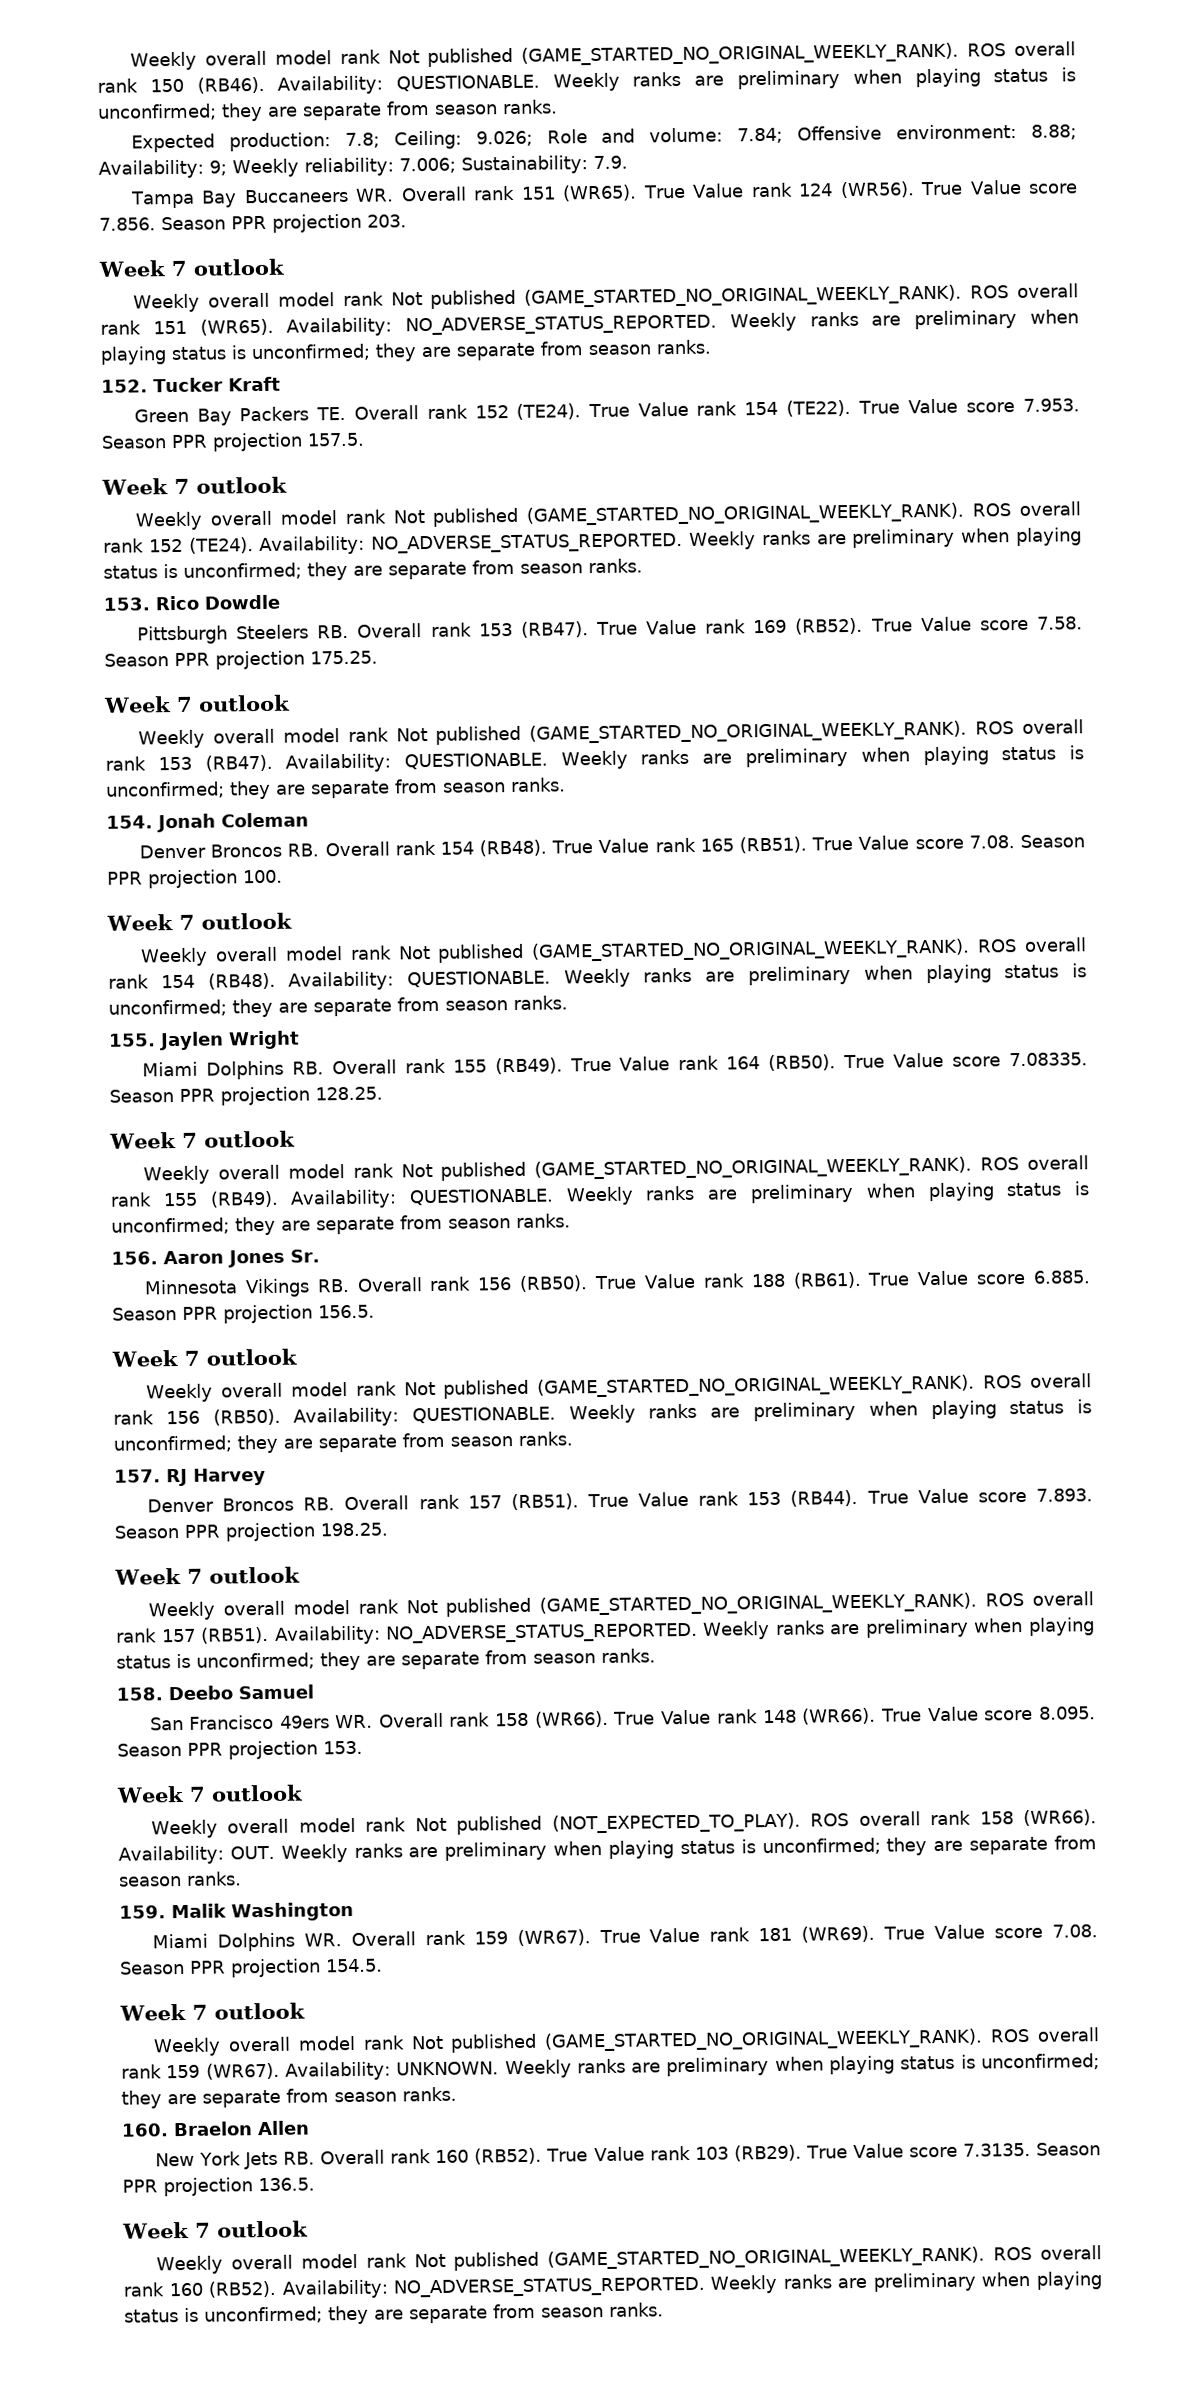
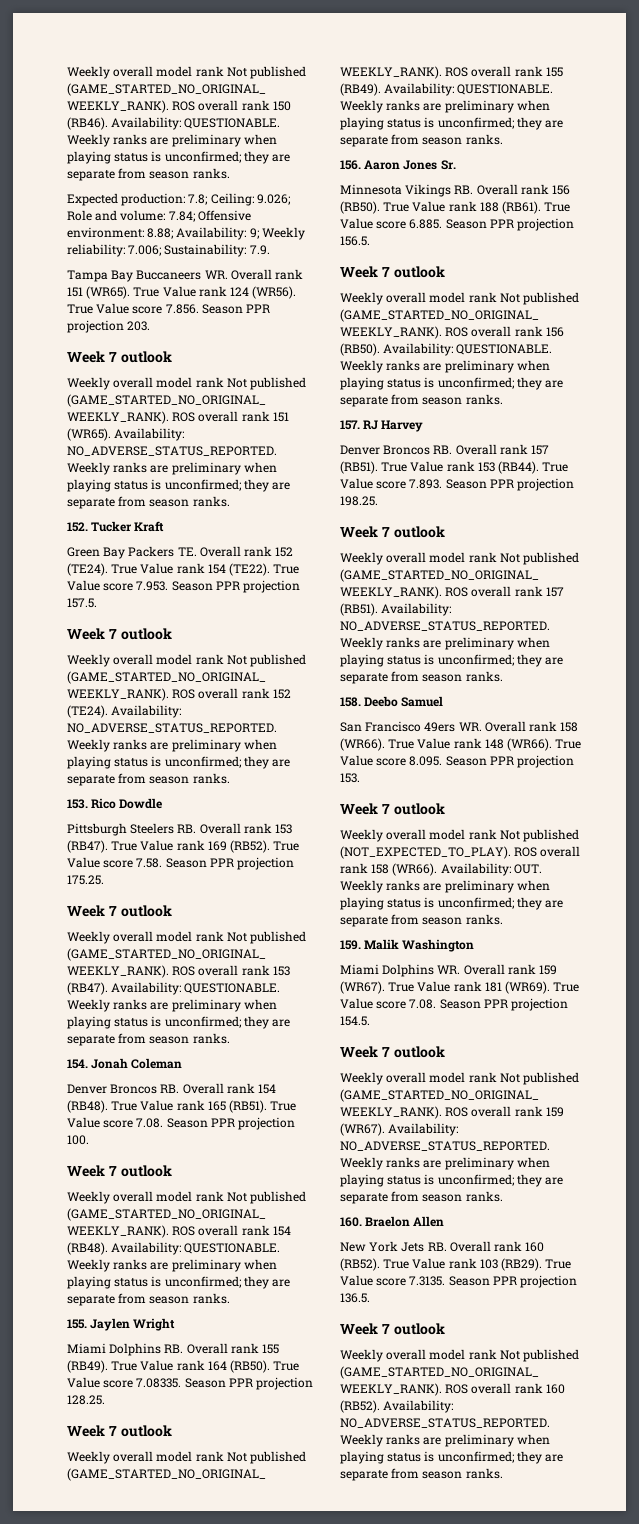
- ROS overall rank 159 (WR67). Availability: UNKNOWN.
+ ROS overall rank 159 (WR67). Availability: NO_ADVERSE_STATUS_REPORTED.

